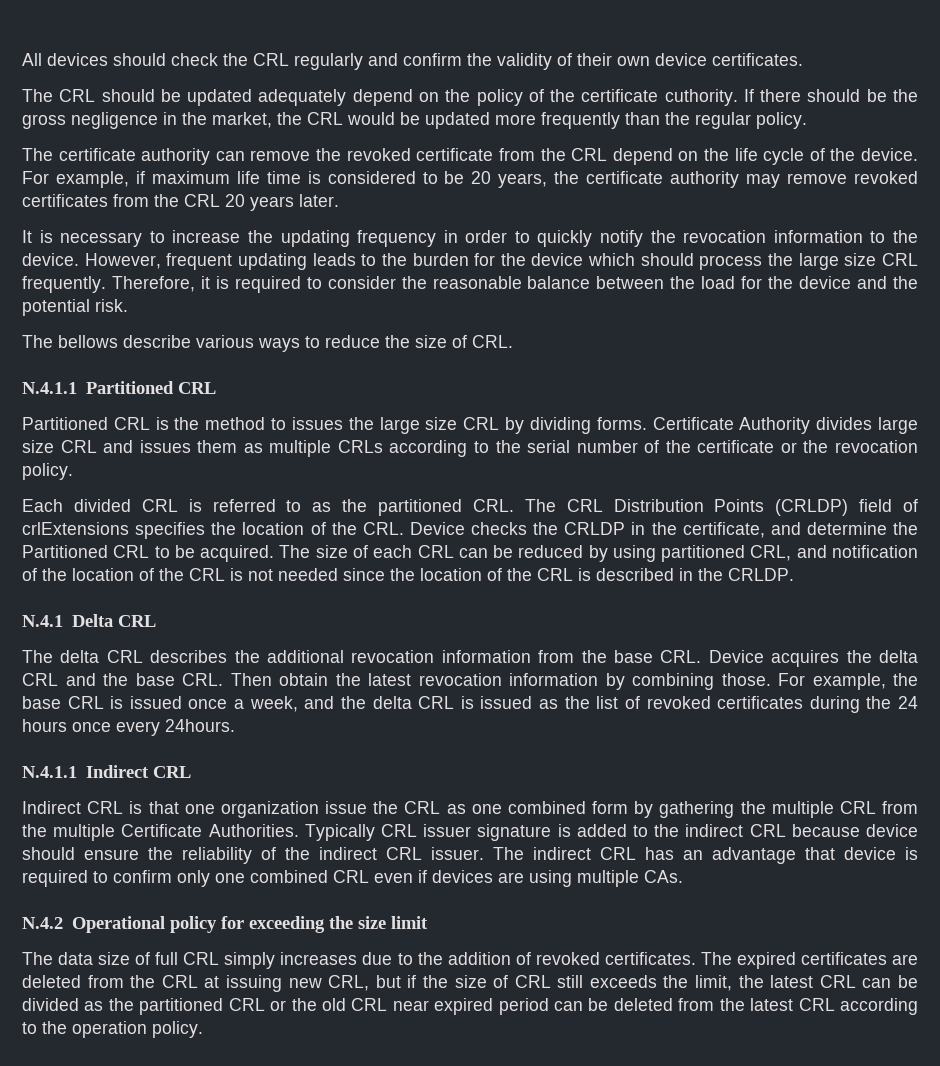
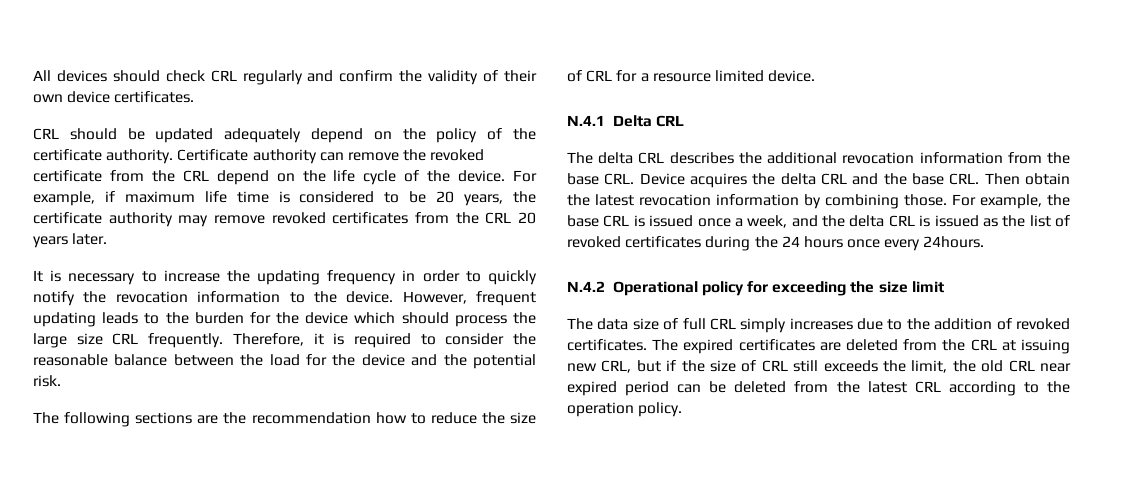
- All devices should check the CRL regularly and confirm the validity of their own device certificates.
+ All devices should check CRL regularly and confirm the validity of their own device certificates.
- The CRL should be updated adequately depend on the policy of the certificate cuthority. If there should be the gross negligence in the market, the CRL would be updated more frequently than the regular policy.
- The certificate authority can remove the revoked certificate from the CRL depend on the life cycle of the device.
+ CRL should be updated adequately depend on the policy of the certificate authority. Certificate authority can remove the revoked certificate from the CRL depend on the life cycle of the device.
- The bellows describe various ways to reduce the size of CRL.
- N.4.1.1 Partitioned CRL
- Partitioned CRL is the method to issues the large size CRL by dividing forms. Certificate Authority divides large size CRL and issues them as multiple CRLs according to the serial number of the certificate or the revocation policy.
- Each divided CRL is referred to as the partitioned CRL. The CRL Distribution Points (CRLDP) field of crlExtensions specifies the location of the CRL. Device checks the CRLDP in the certificate, and determine the Partitioned CRL to be acquired. The size of each CRL can be reduced by using partitioned CRL, and notification of the location of the CRL is not needed since the location of the CRL is described in the CRLDP.
+ The following sections are the recommendation how to reduce the size of CRL for a resource limited device.
- N.4.1.1 Indirect CRL
- Indirect CRL is that one organization issue the CRL as one combined form by gathering the multiple CRL from the multiple Certificate Authorities. Typically CRL issuer signature is added to the indirect CRL because device should ensure the reliability of the indirect CRL issuer. The indirect CRL has an advantage that device is required to confirm only one combined CRL even if devices are using multiple CAs.
- The expired certificates are deleted from the CRL at issuing new CRL, but if the size of CRL still exceeds the limit, the latest CRL can be divided as the partitioned CRL or the old CRL near expired period can be deleted from the latest CRL according to the operation policy.
+ The expired certificates are deleted from the CRL at issuing new CRL, but if the size of CRL still exceeds the limit, the old CRL near expired period can be deleted from the latest CRL according to the operation policy.

